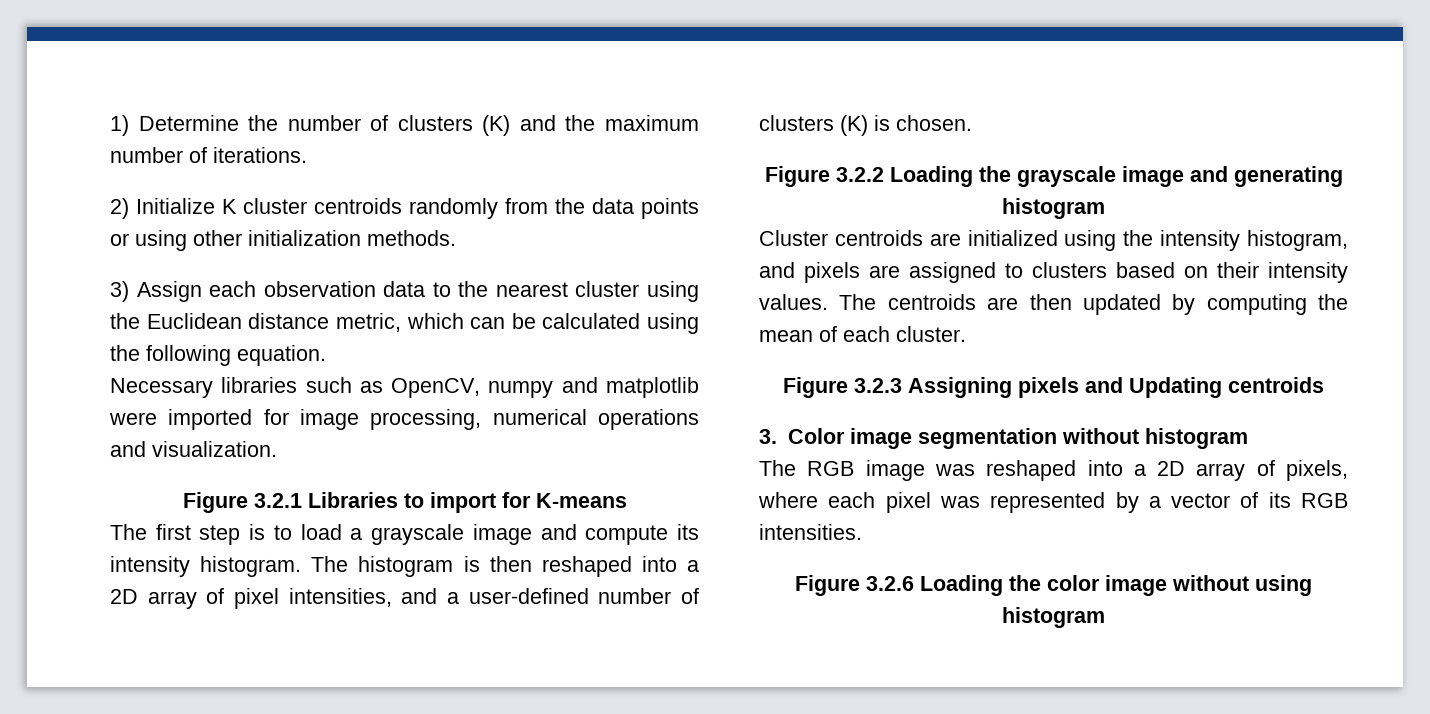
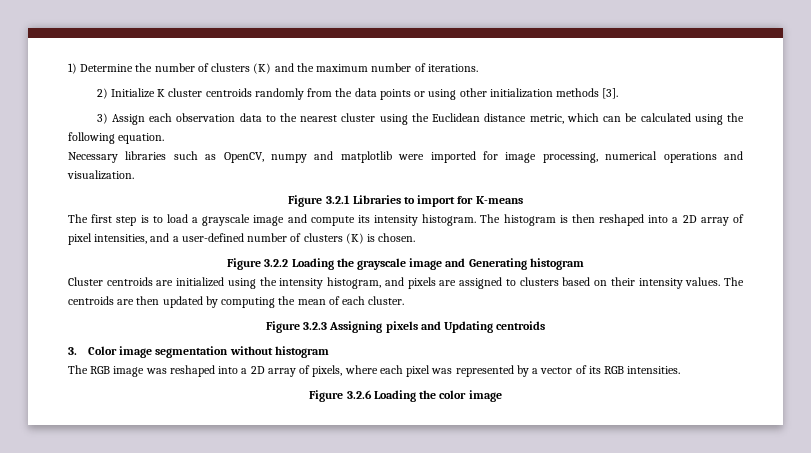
- 2) Initialize K cluster centroids randomly from the data points or using other initialization methods.
+ 2) Initialize K cluster centroids randomly from the data points or using other initialization methods [3].
- Figure 3.2.2 Loading the grayscale image and generating histogram
+ Figure 3.2.2 Loading the grayscale image and Generating histogram
- Figure 3.2.6 Loading the color image without using histogram
+ Figure 3.2.6 Loading the color image

